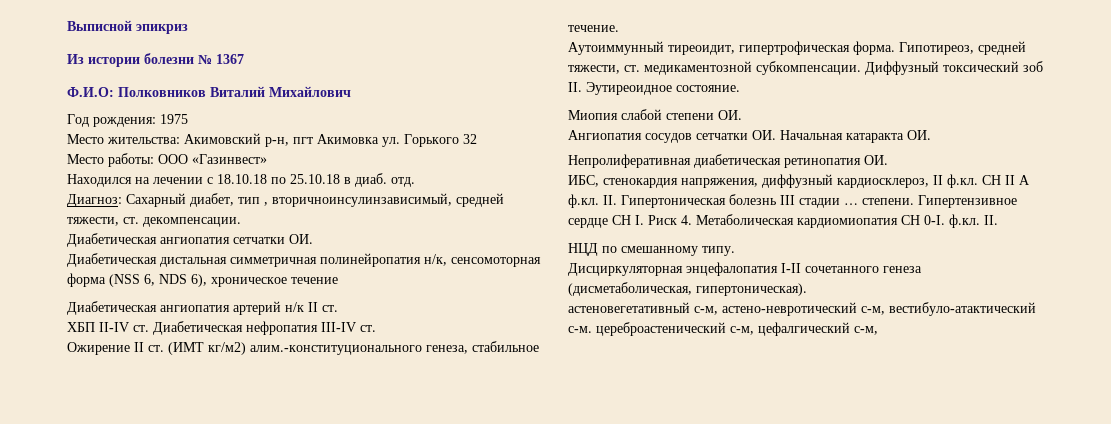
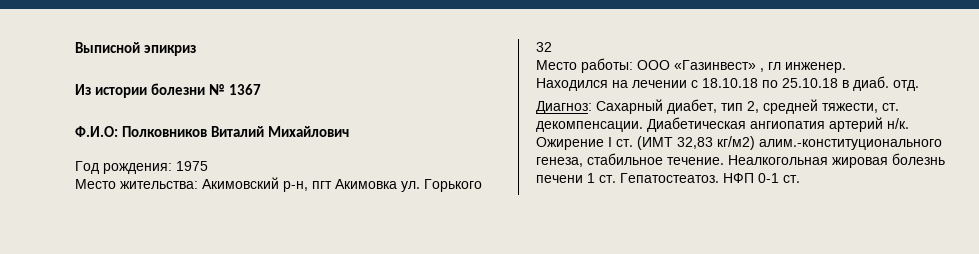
- Место работы: ООО «Газинвест»
+ Место работы: ООО «Газинвест» , гл инженер.
- Диагноз: Сахарный диабет, тип , вторичноинсулинзависимый, средней тяжести, ст. декомпенсации.
- Диабетическая ангиопатия сетчатки ОИ.
- Диабетическая дистальная симметричная полинейропатия н/к, сенсомоторная форма (NSS 6, NDS 6), хроническое течение
- Диабетическая ангиопатия артерий н/к II ст.
- ХБП II-IV ст. Диабетическая нефропатия III-IV ст.
- Ожирение II ст. (ИМТ кг/м2) алим.-конституционального генеза, стабильное течение.
- Аутоиммунный тиреоидит, гипертрофическая форма. Гипотиреоз, средней тяжести, ст. медикаментозной субкомпенсации. Диффузный токсический зоб II. Эутиреоидное состояние.
- Миопия слабой степени ОИ.
- Ангиопатия сосудов сетчатки ОИ. Начальная катаракта ОИ.
- Непролиферативная диабетическая ретинопатия ОИ.
- ИБС, стенокардия напряжения, диффузный кардиосклероз, II ф.кл. СН II А ф.кл. II. Гипертоническая болезнь III стадии … степени. Гипертензивное сердце СН I. Риск 4. Метаболическая кардиомиопатия СН 0-I. ф.кл. II.
- НЦД по смешанному типу.
- Дисциркуляторная энцефалопатия I-II сочетанного генеза (дисметаболическая, гипертоническая).
- астеновегетативный с-м, астено-невротический с-м, вестибуло-атактический с-м. цереброастенический с-м, цефалгический с-м,
+ Диагноз: Сахарный диабет, тип 2, средней тяжести, ст. декомпенсации. Диабетическая ангиопатия артерий н/к. Ожирение I ст. (ИМТ 32,83 кг/м2) алим.-конституционального генеза, стабильное течение. Неалкогольная жировая болезнь печени 1 ст. Гепатостеатоз. НФП 0-1 ст.

